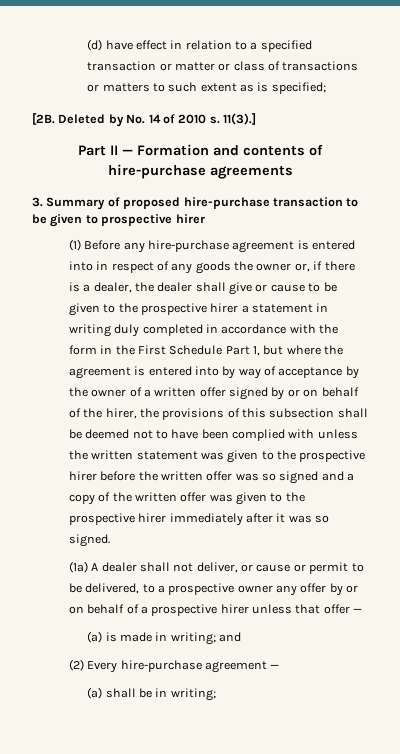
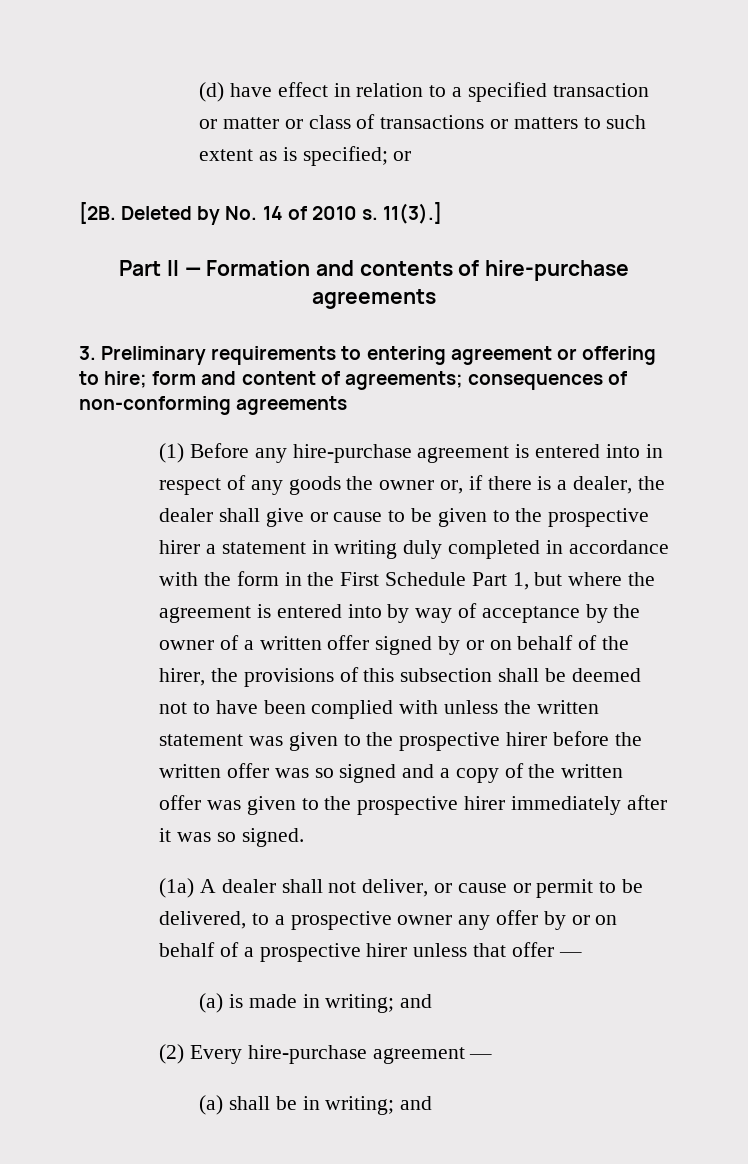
- (d) have effect in relation to a specified transaction or matter or class of transactions or matters to such extent as is specified;
+ (d) have effect in relation to a specified transaction or matter or class of transactions or matters to such extent as is specified; or
- 3. Summary of proposed hire-purchase transaction to be given to prospective hirer
+ 3. Preliminary requirements to entering agreement or offering to hire; form and content of agreements; consequences of non-conforming agreements
- (a) shall be in writing;
+ (a) shall be in writing; and

